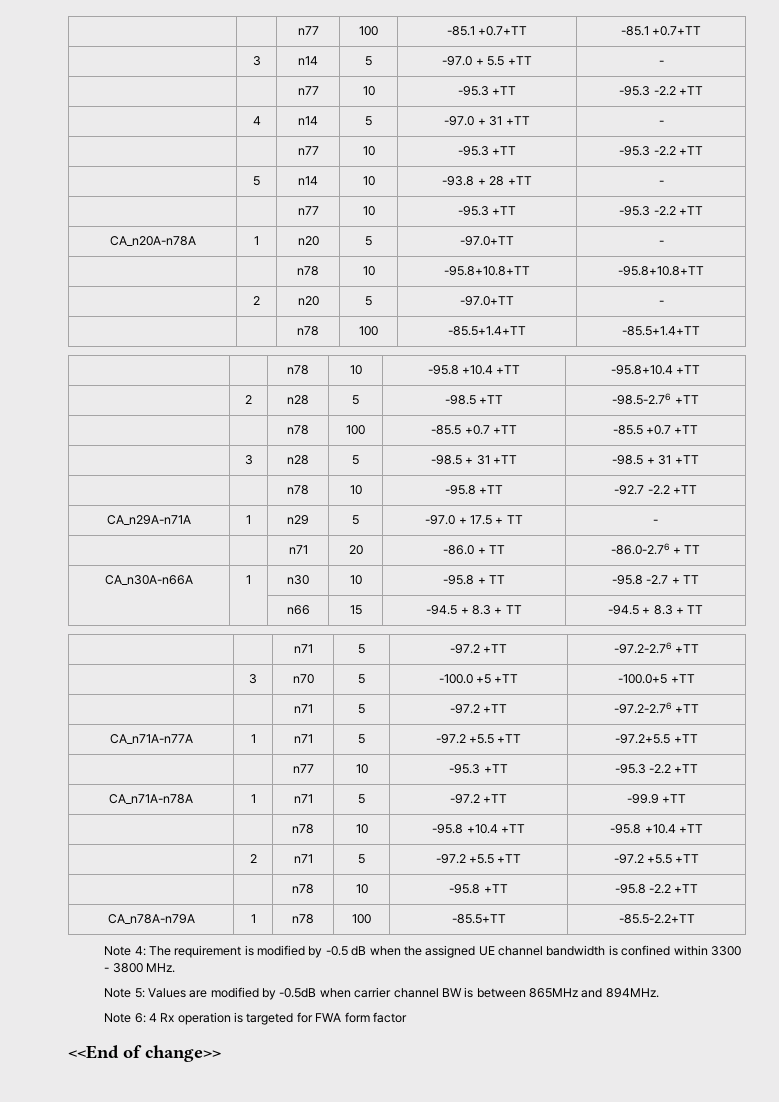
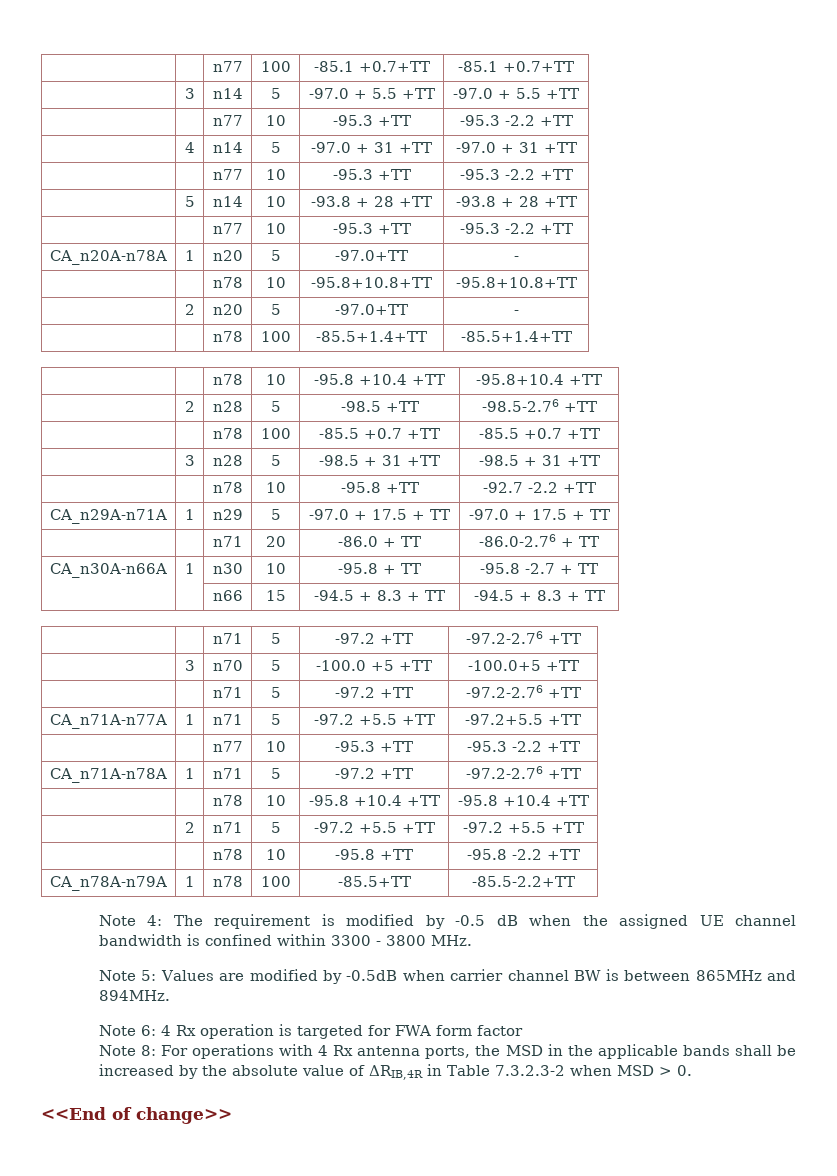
- | 3 | n14 | 5 | -97.0 + 5.5 +TT | -
+ | 3 | n14 | 5 | -97.0 + 5.5 +TT | -97.0 + 5.5 +TT
- | 4 | n14 | 5 | -97.0 + 31 +TT | -
+ | 4 | n14 | 5 | -97.0 + 31 +TT | -97.0 + 31 +TT
- | 5 | n14 | 10 | -93.8 + 28 +TT | -
+ | 5 | n14 | 10 | -93.8 + 28 +TT | -93.8 + 28 +TT
- CA_n29A-n71A | 1 | n29 | 5 | -97.0 + 17.5 + TT | -
+ CA_n29A-n71A | 1 | n29 | 5 | -97.0 + 17.5 + TT | -97.0 + 17.5 + TT
- CA_n71A-n78A | 1 | n71 | 5 | -97.2 +TT | -99.9 +TT
+ CA_n71A-n78A | 1 | n71 | 5 | -97.2 +TT | -97.2-2.76 +TT
+ Note 8: For operations with 4 Rx antenna ports, the MSD in the applicable bands shall be increased by the absolute value of ΔRIB,4R in Table 7.3.2.3-2 when MSD > 0.

